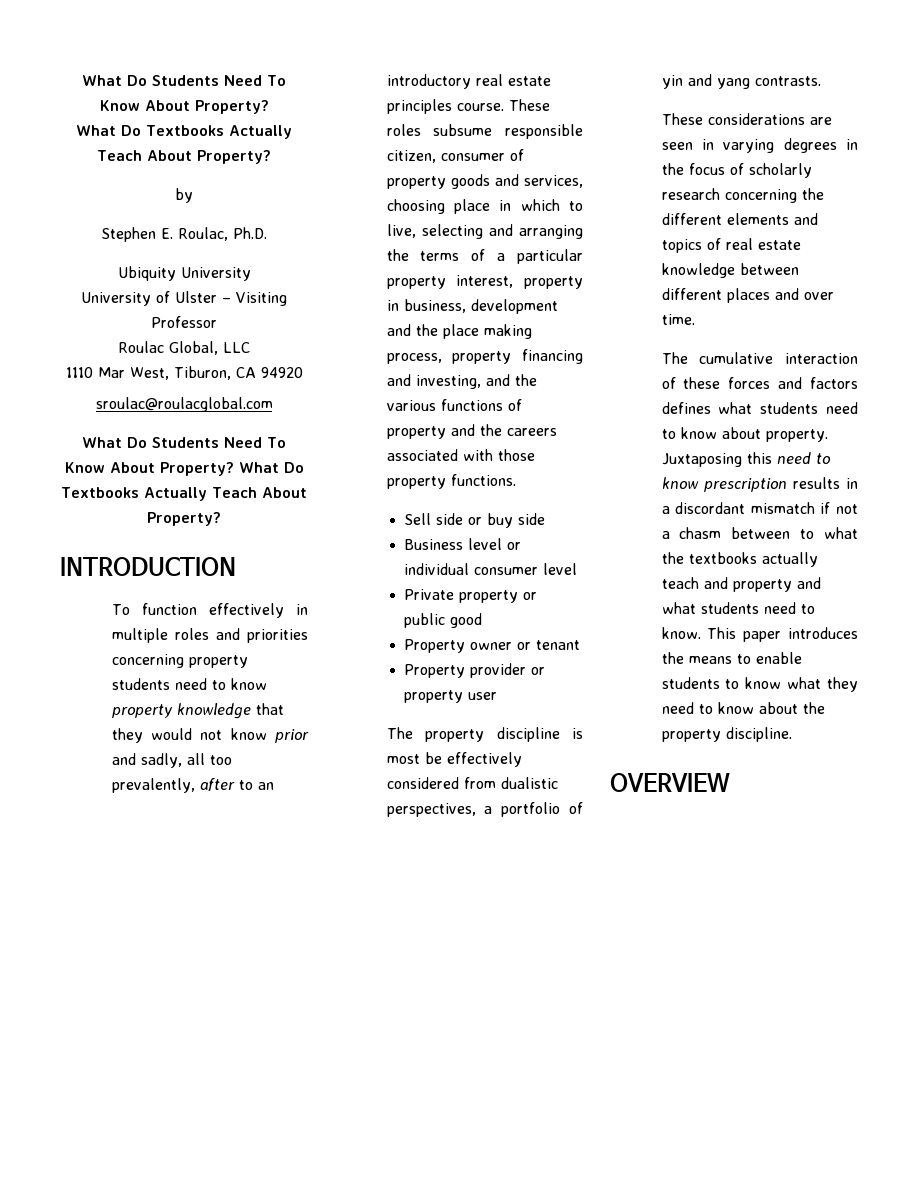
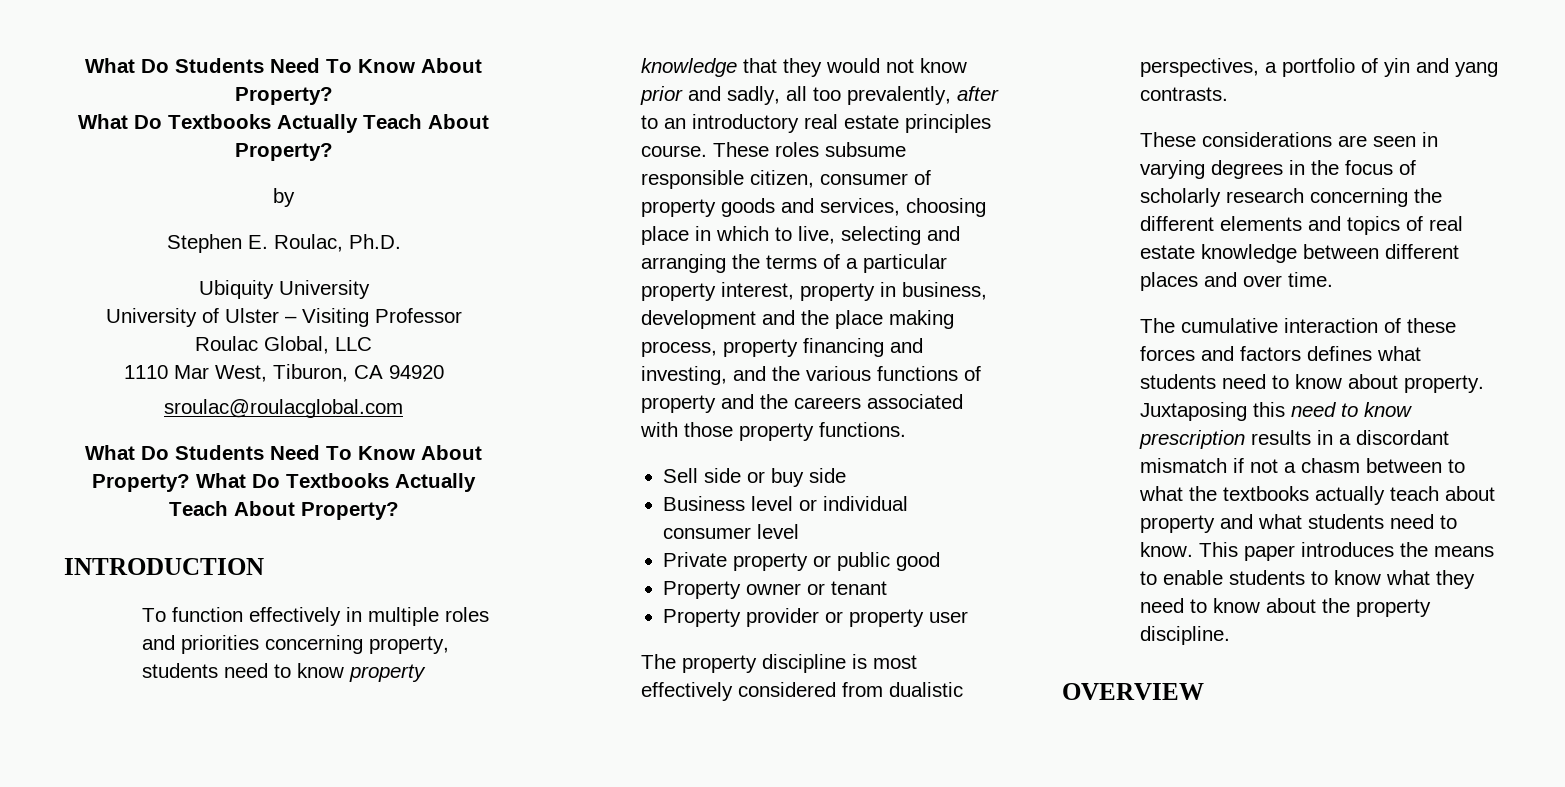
- To function effectively in multiple roles and priorities concerning property students need to know property knowledge that they would not know prior and sadly, all too prevalently, after to an introductory real estate principles course.
+ To function effectively in multiple roles and priorities concerning property, students need to know property knowledge that they would not know prior and sadly, all too prevalently, after to an introductory real estate principles course.
- The property discipline is most be effectively considered from dualistic perspectives, a portfolio of yin and yang contrasts.
+ The property discipline is most effectively considered from dualistic perspectives, a portfolio of yin and yang contrasts.
- Juxtaposing this need to know prescription results in a discordant mismatch if not a chasm between to what the textbooks actually teach and property and what students need to know.
+ Juxtaposing this need to know prescription results in a discordant mismatch if not a chasm between to what the textbooks actually teach about property and what students need to know.

